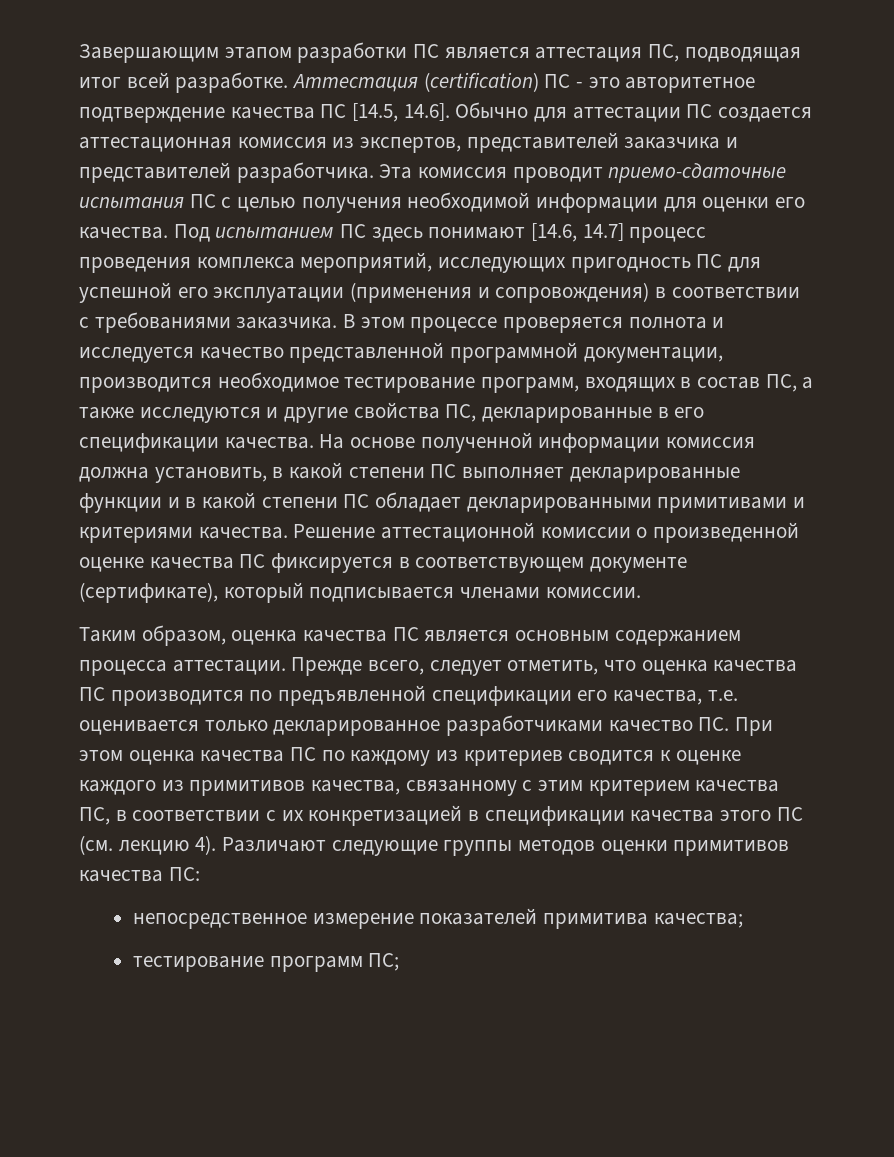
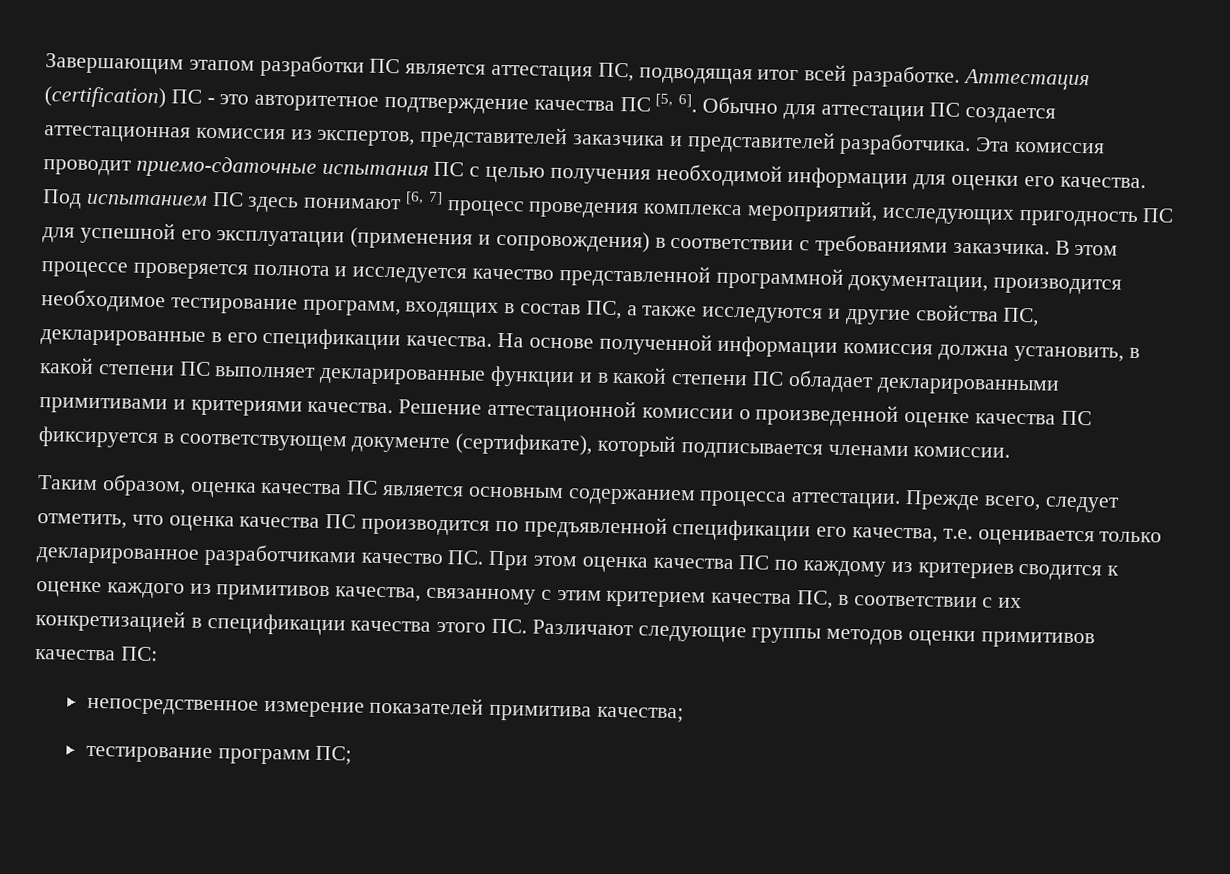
- Аттестация (certification) ПС - это авторитетное подтверждение качества ПС [14.5, 14.6]. Обычно для аттестации ПС создается аттестационная комиссия из экспертов, представителей заказчика и представителей разработчика.
+ Аттестация (certification) ПС - это авторитетное подтверждение качества ПС [5, 6]. Обычно для аттестации ПС создается аттестационная комиссия из экспертов, представителей заказчика и представителей разработчика.
- Под испытанием ПС здесь понимают [14.6, 14.7] процесс проведения комплекса мероприятий, исследующих пригодность ПС для успешной его эксплуатации (применения и сопровождения) в соответствии с требованиями заказчика.
+ Под испытанием ПС здесь понимают [6, 7] процесс проведения комплекса мероприятий, исследующих пригодность ПС для успешной его эксплуатации (применения и сопровождения) в соответствии с требованиями заказчика.
- Прежде всего, следует отметить, что оценка качества ПС производится по предъявленной спецификации его качества, т.е. оценивается только декларированное разработчиками качество ПС. При этом оценка качества ПС по каждому из критериев сводится к оценке каждого из примитивов качества, связанному с этим критерием качества ПС, в соответствии с их конкретизацией в спецификации качества этого ПС (см. лекцию 4). Различают следующие группы методов оценки примитивов качества ПС:
+ Прежде всего, следует отметить, что оценка качества ПС производится по предъявленной спецификации его качества, т.е. оценивается только декларированное разработчиками качество ПС. При этом оценка качества ПС по каждому из критериев сводится к оценке каждого из примитивов качества, связанному с этим критерием качества ПС, в соответствии с их конкретизацией в спецификации качества этого ПС. Различают следующие группы методов оценки примитивов качества ПС:

